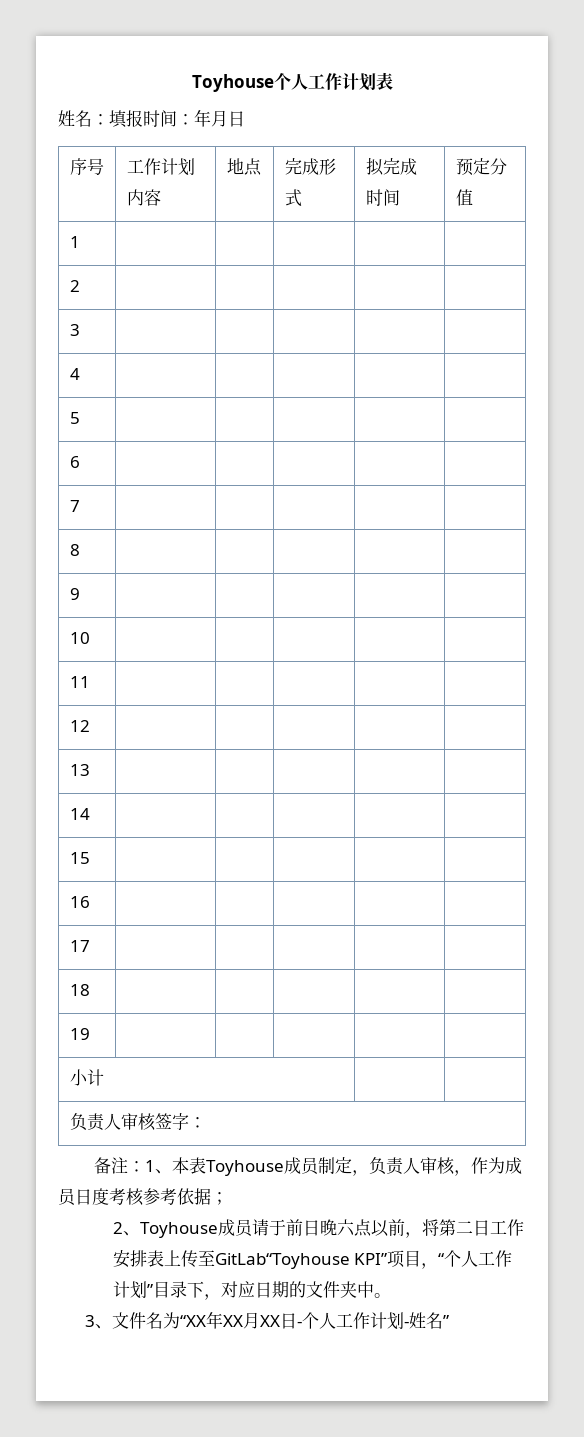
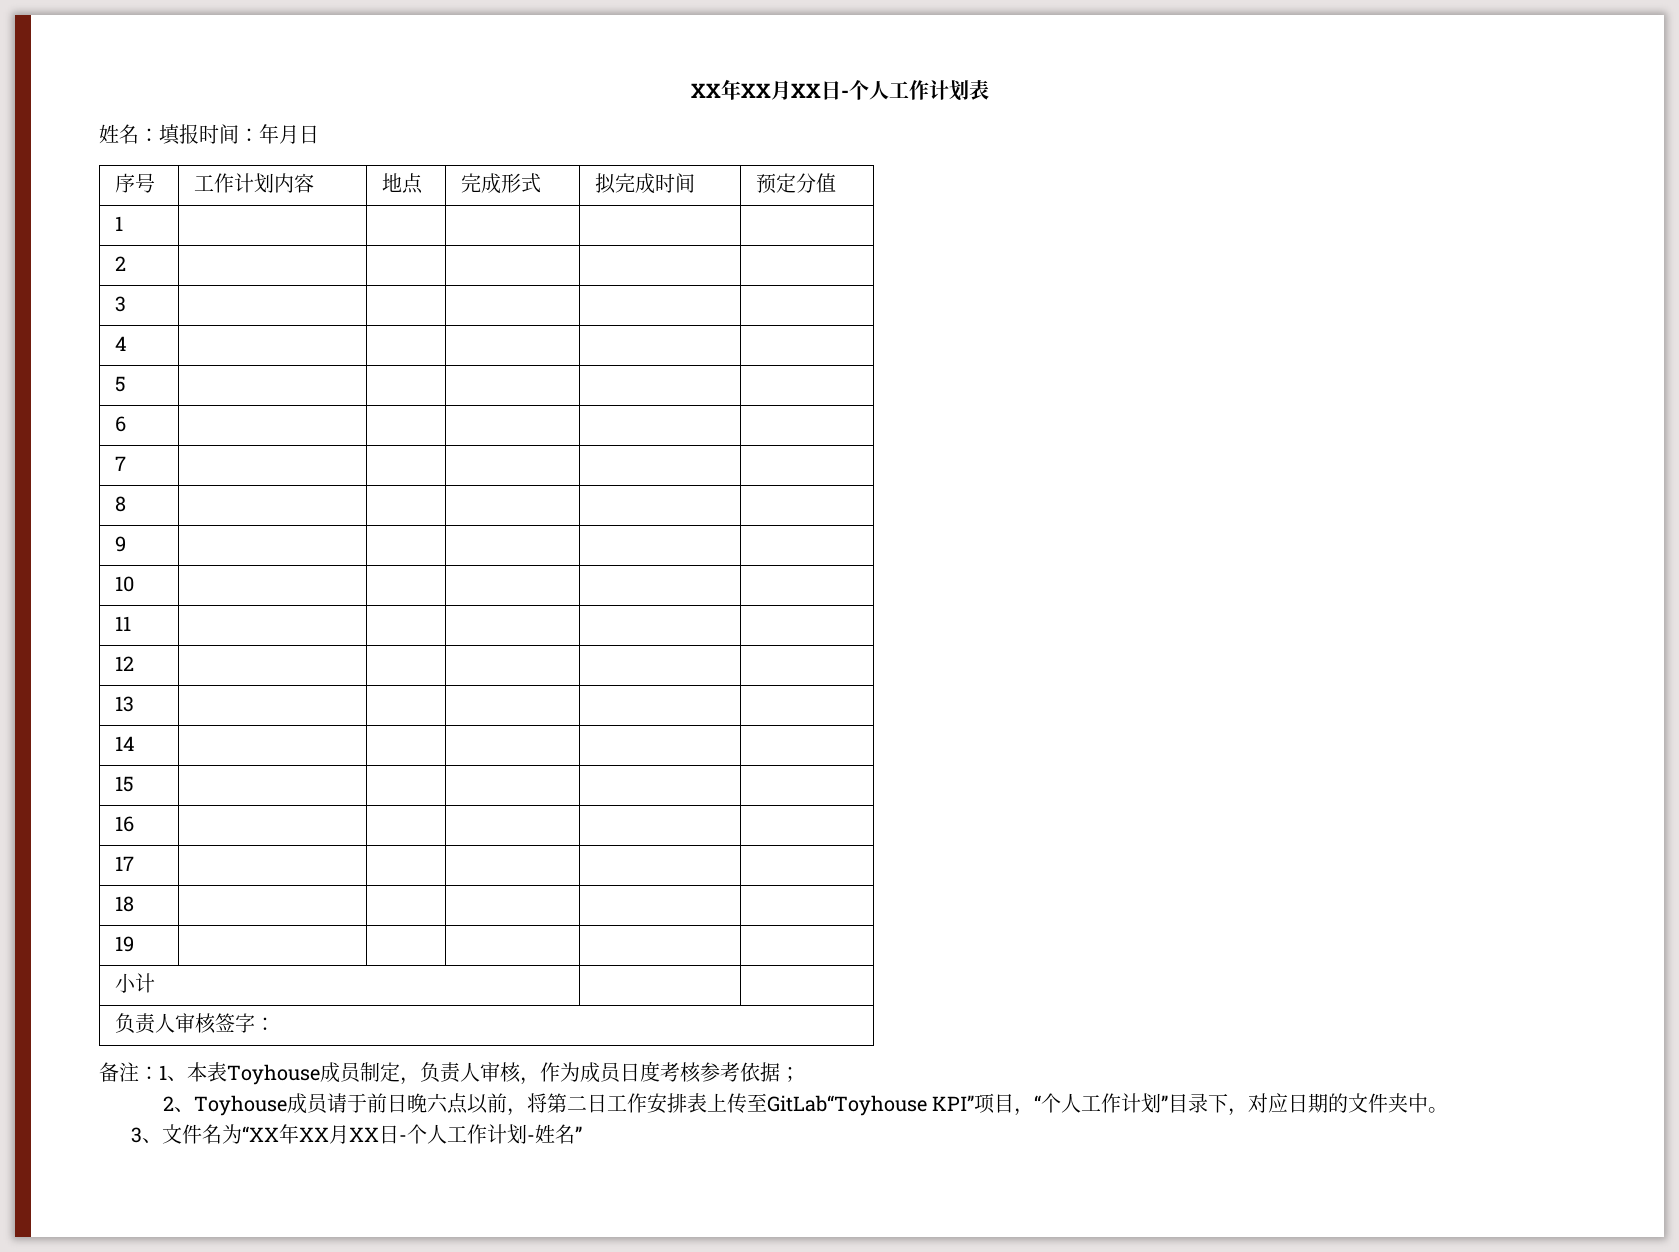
- Toyhouse个人工作计划表
+ XX年XX月XX日-个人工作计划表

